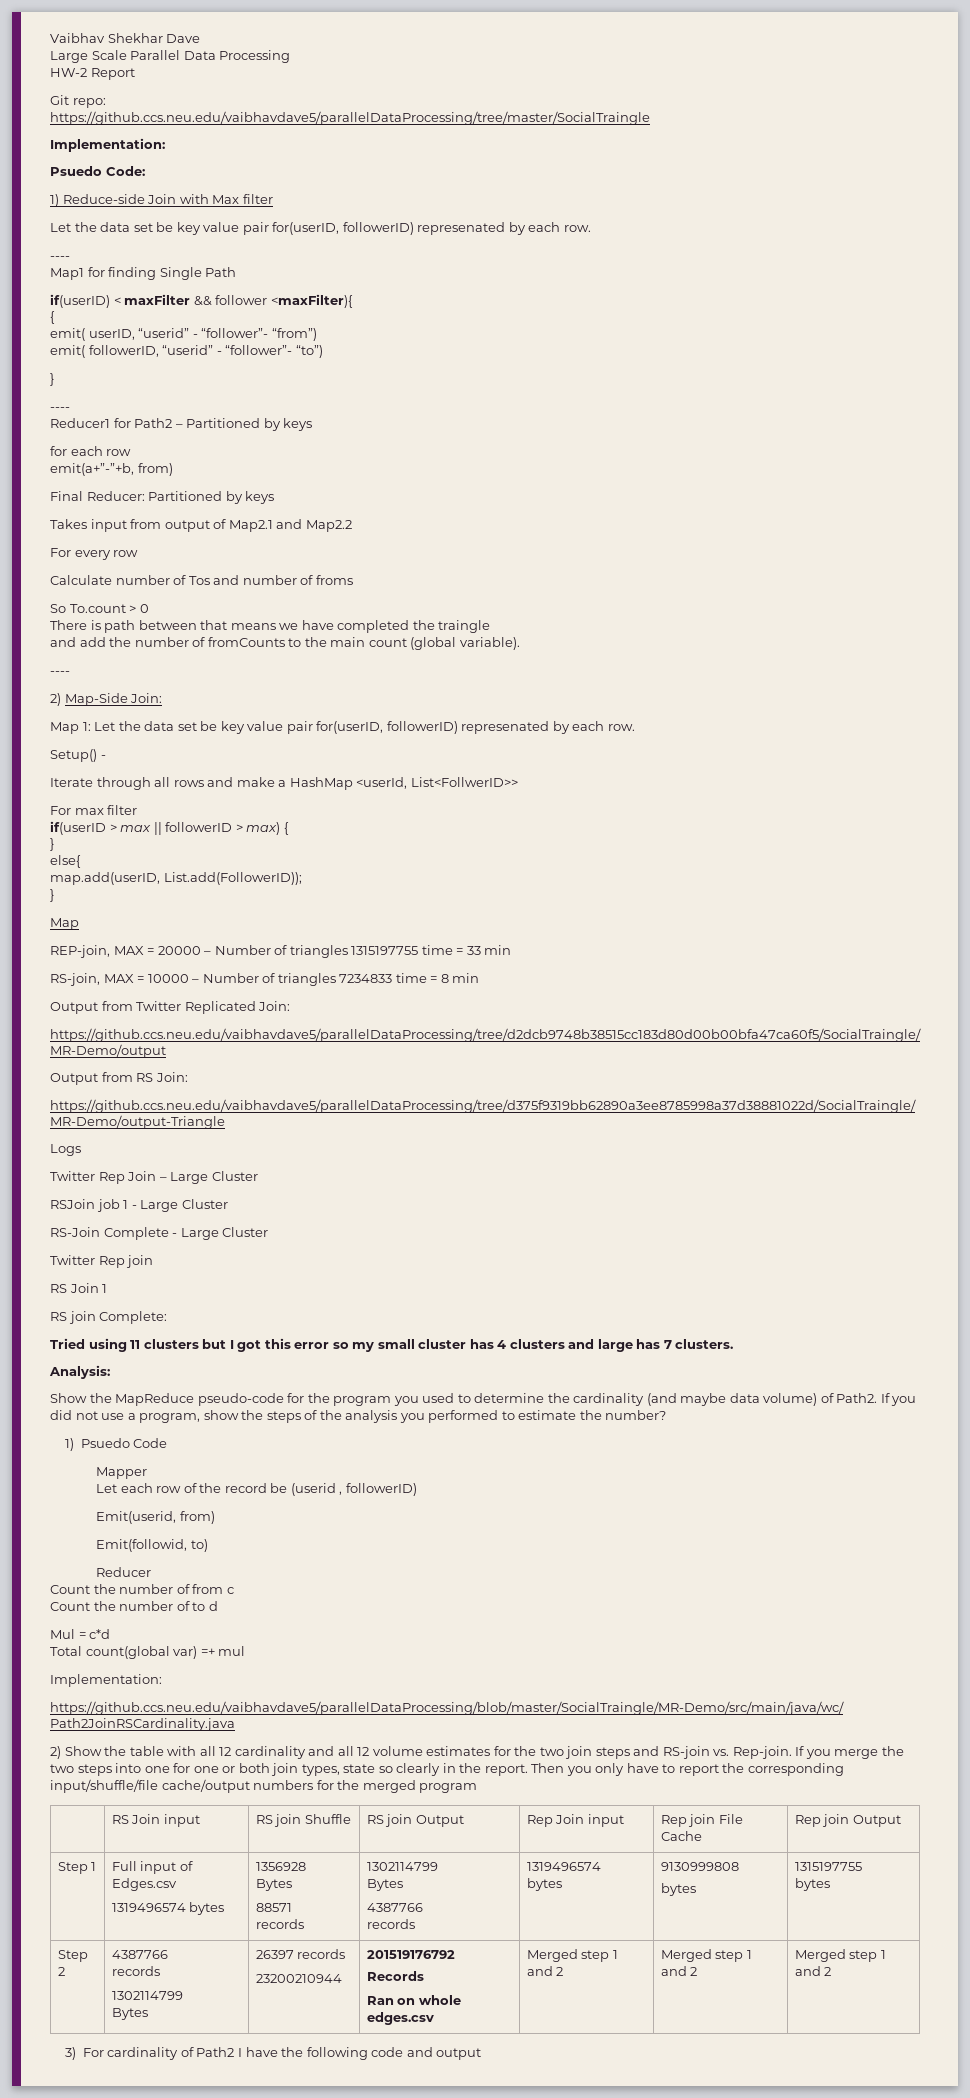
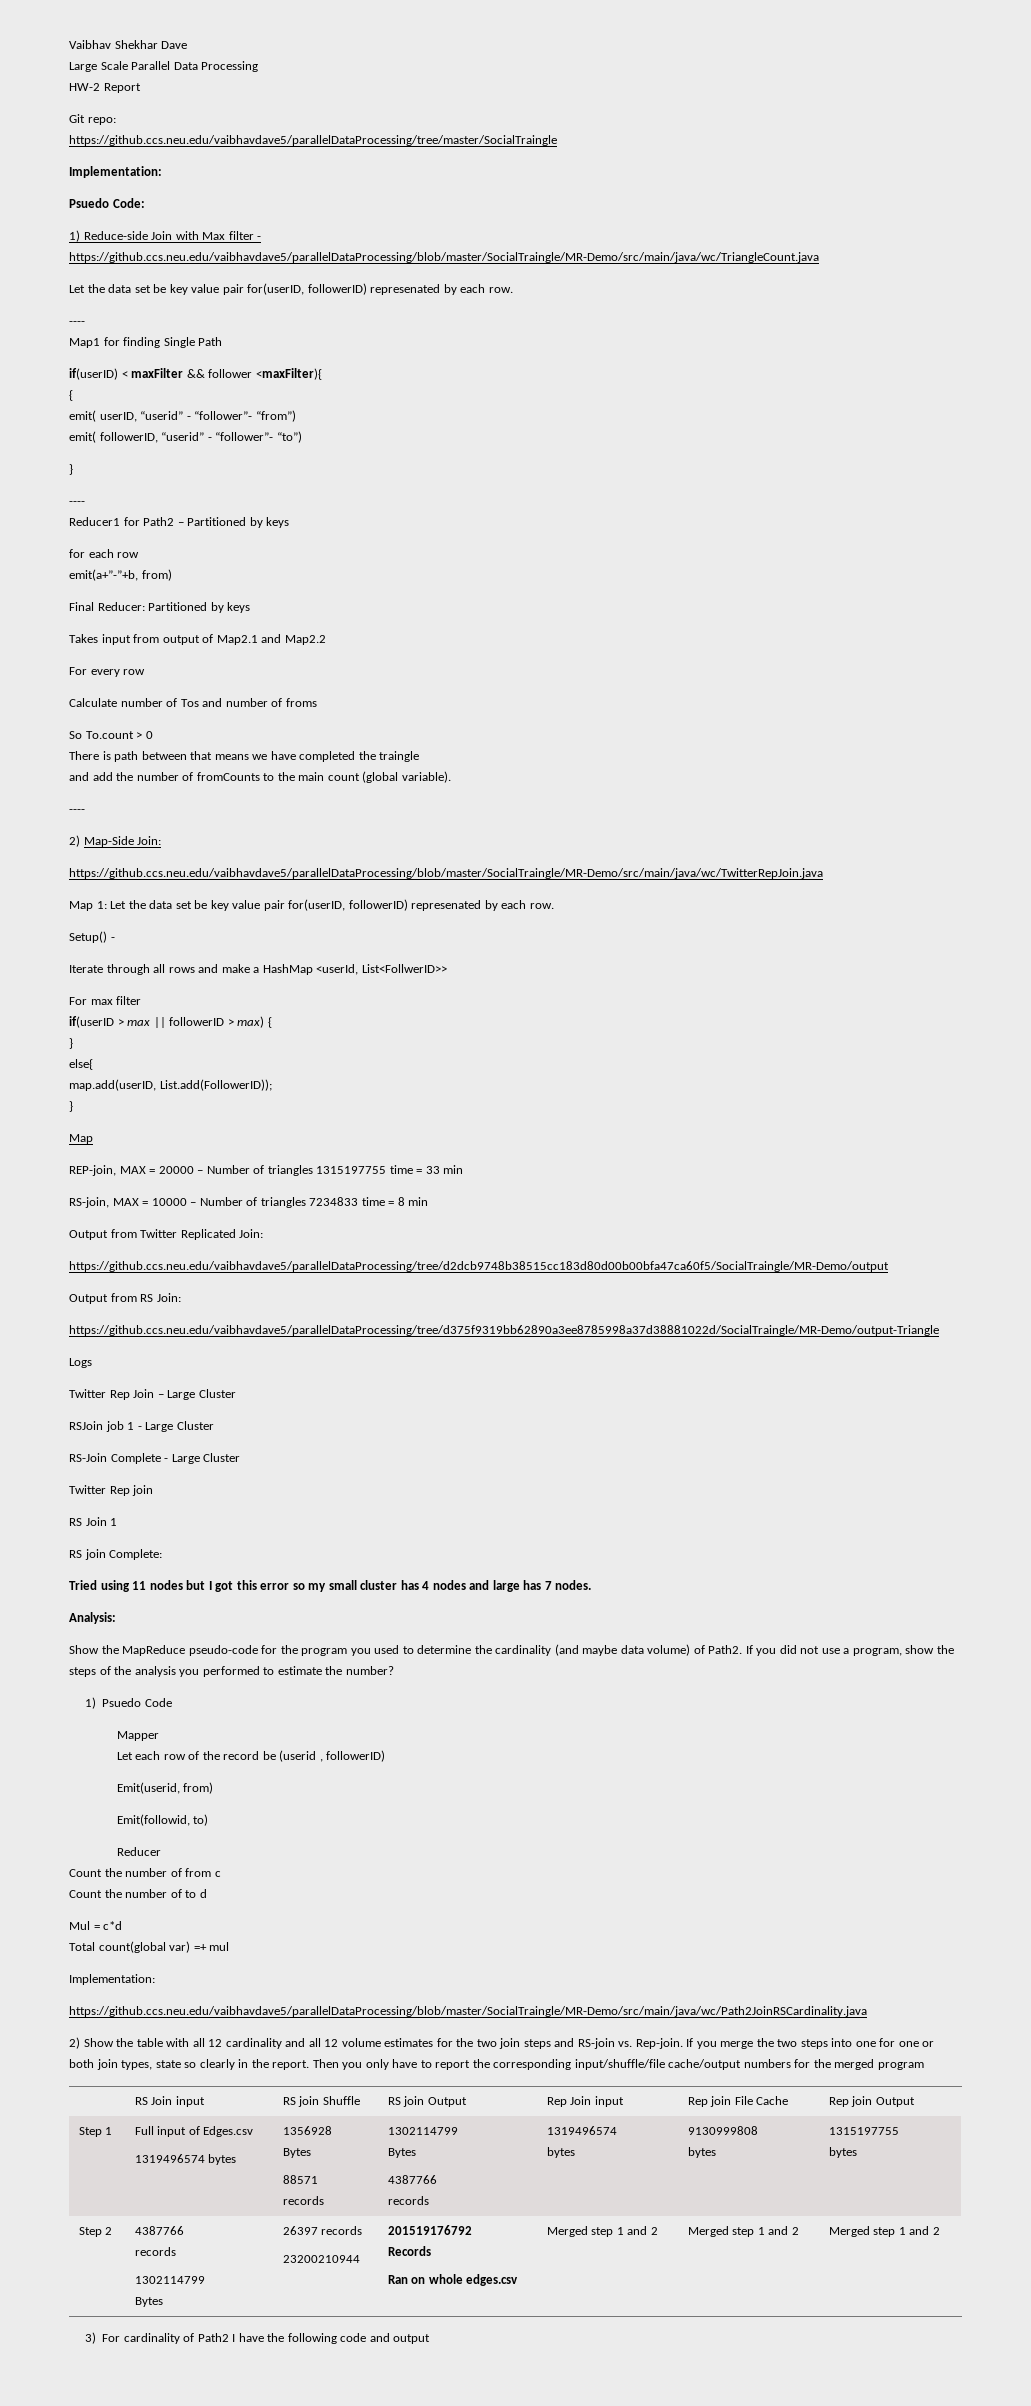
- 1) Reduce-side Join with Max filter
+ 1) Reduce-side Join with Max filter - https://github.ccs.neu.edu/vaibhavdave5/parallelDataProcessing/blob/master/SocialTraingle/MR-Demo/src/main/java/wc/TriangleCount.java
+ https://github.ccs.neu.edu/vaibhavdave5/parallelDataProcessing/blob/master/SocialTraingle/MR-Demo/src/main/java/wc/TwitterRepJoin.java
- Tried using 11 clusters but I got this error so my small cluster has 4 clusters and large has 7 clusters.
+ Tried using 11 nodes but I got this error so my small cluster has 4 nodes and large has 7 nodes.

